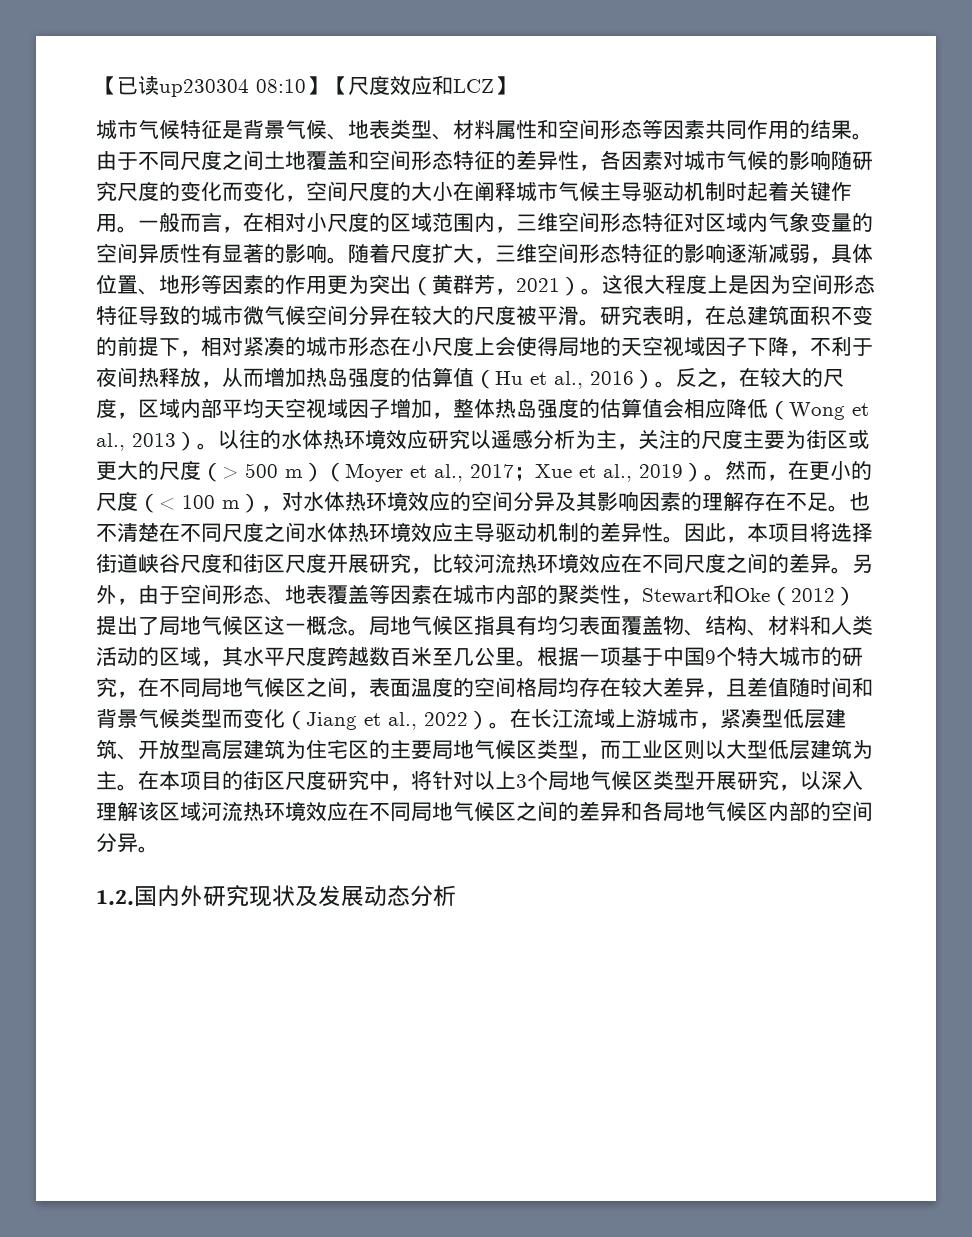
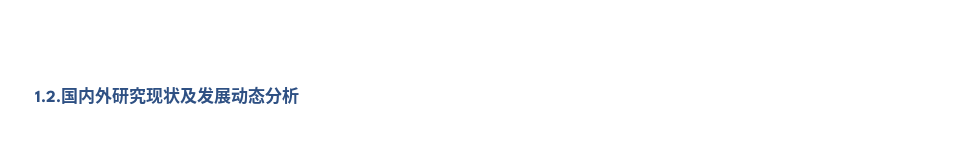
- 【已读up230304 08:10】【尺度效应和LCZ】
- 城市气候特征是背景气候、地表类型、材料属性和空间形态等因素共同作用的结果。由于不同尺度之间土地覆盖和空间形态特征的差异性，各因素对城市气候的影响随研究尺度的变化而变化，空间尺度的大小在阐释城市气候主导驱动机制时起着关键作用。一般而言，在相对小尺度的区域范围内，三维空间形态特征对区域内气象变量的空间异质性有显著的影响。随着尺度扩大，三维空间形态特征的影响逐渐减弱，具体位置、地形等因素的作用更为突出（黄群芳，2021）。这很大程度上是因为空间形态特征导致的城市微气候空间分异在较大的尺度被平滑。研究表明，在总建筑面积不变的前提下，相对紧凑的城市形态在小尺度上会使得局地的天空视域因子下降，不利于夜间热释放，从而增加热岛强度的估算值（Hu et al., 2016）。反之，在较大的尺度，区域内部平均天空视域因子增加，整体热岛强度的估算值会相应降低（Wong et al., 2013）。以往的水体热环境效应研究以遥感分析为主，关注的尺度主要为街区或更大的尺度（> 500 m）（Moyer et al., 2017；Xue et al., 2019）。然而，在更小的尺度（< 100 m），对水体热环境效应的空间分异及其影响因素的理解存在不足。也不清楚在不同尺度之间水体热环境效应主导驱动机制的差异性。因此，本项目将选择街道峡谷尺度和街区尺度开展研究，比较河流热环境效应在不同尺度之间的差异。另外，由于空间形态、地表覆盖等因素在城市内部的聚类性，Stewart和Oke（2012）提出了局地气候区这一概念。局地气候区指具有均匀表面覆盖物、结构、材料和人类活动的区域，其水平尺度跨越数百米至几公里。根据一项基于中国9个特大城市的研究，在不同局地气候区之间，表面温度的空间格局均存在较大差异，且差值随时间和背景气候类型而变化（Jiang et al., 2022）。在长江流域上游城市，紧凑型低层建筑、开放型高层建筑为住宅区的主要局地气候区类型，而工业区则以大型低层建筑为主。在本项目的街区尺度研究中，将针对以上3个局地气候区类型开展研究，以深入理解该区域河流热环境效应在不同局地气候区之间的差异和各局地气候区内部的空间分异。

